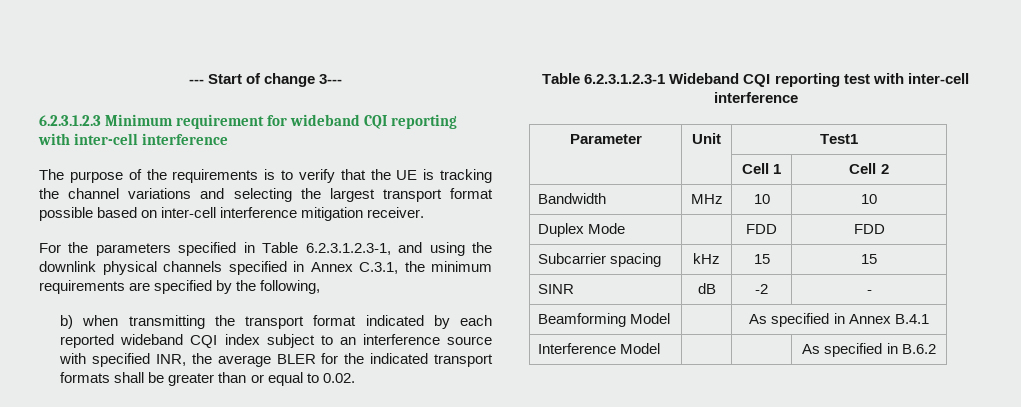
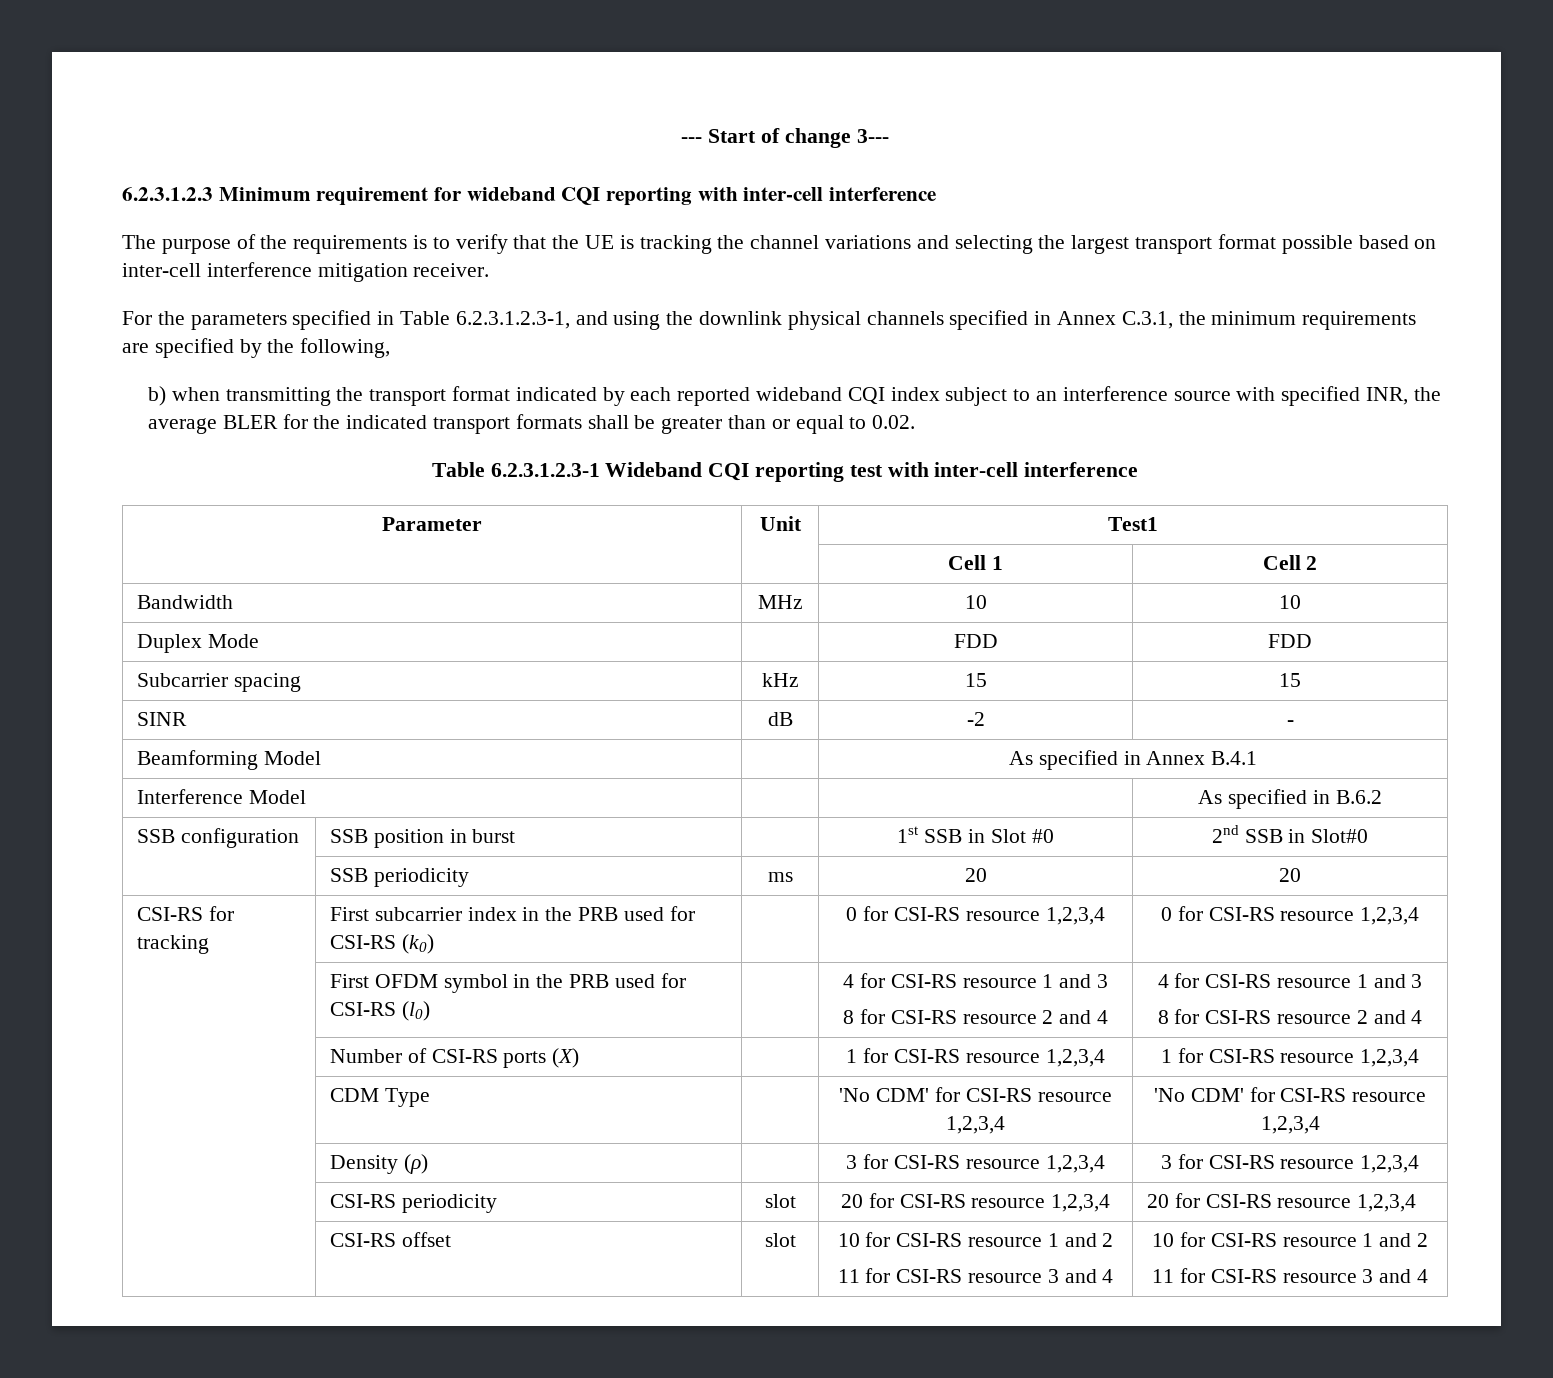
+ SSB configuration | SSB position in burst | | 1st SSB in Slot #0 | 2nd SSB in Slot#0
+ | SSB periodicity | ms | 20 | 20
+ CSI-RS for tracking | First subcarrier index in the PRB used for CSI-RS (k0) | | 0 for CSI-RS resource 1,2,3,4 | 0 for CSI-RS resource 1,2,3,4
+ | First OFDM symbol in the PRB used for CSI-RS (l0) | | 4 for CSI-RS resource 1 and 3
+ 8 for CSI-RS resource 2 and 4 | 4 for CSI-RS resource 1 and 3
+ 8 for CSI-RS resource 2 and 4
+ | Number of CSI-RS ports (X) | | 1 for CSI-RS resource 1,2,3,4 | 1 for CSI-RS resource 1,2,3,4
+ | CDM Type | | 'No CDM' for CSI-RS resource 1,2,3,4 | 'No CDM' for CSI-RS resource 1,2,3,4
+ | Density (ρ) | | 3 for CSI-RS resource 1,2,3,4 | 3 for CSI-RS resource 1,2,3,4
+ | CSI-RS periodicity | slot | 20 for CSI-RS resource 1,2,3,4 | 20 for CSI-RS resource 1,2,3,4
+ | CSI-RS offset | slot | 10 for CSI-RS resource 1 and 2
+ 11 for CSI-RS resource 3 and 4 | 10 for CSI-RS resource 1 and 2
+ 11 for CSI-RS resource 3 and 4

